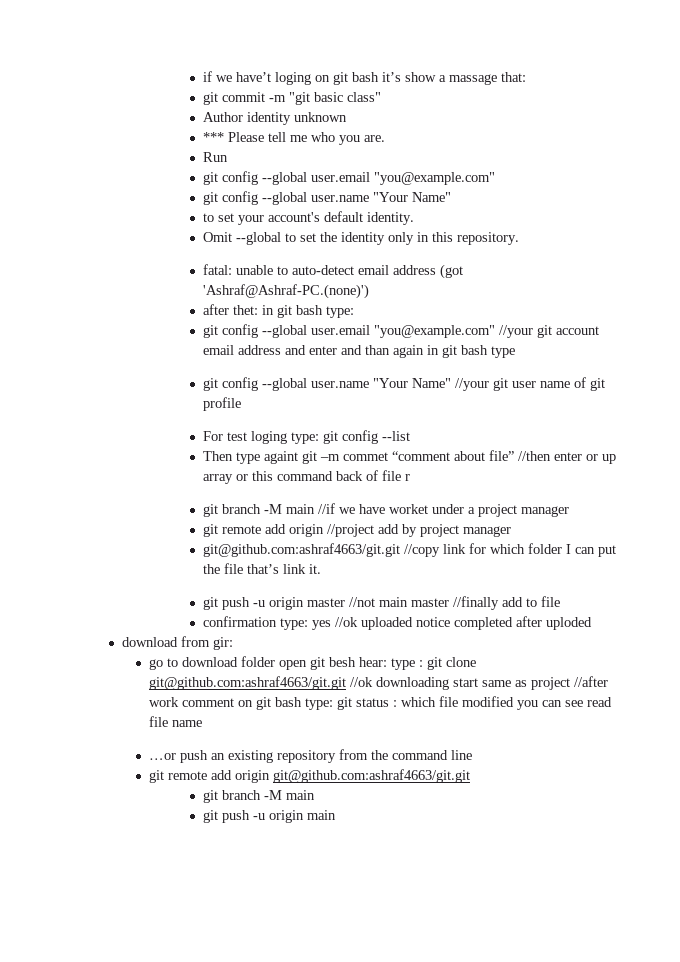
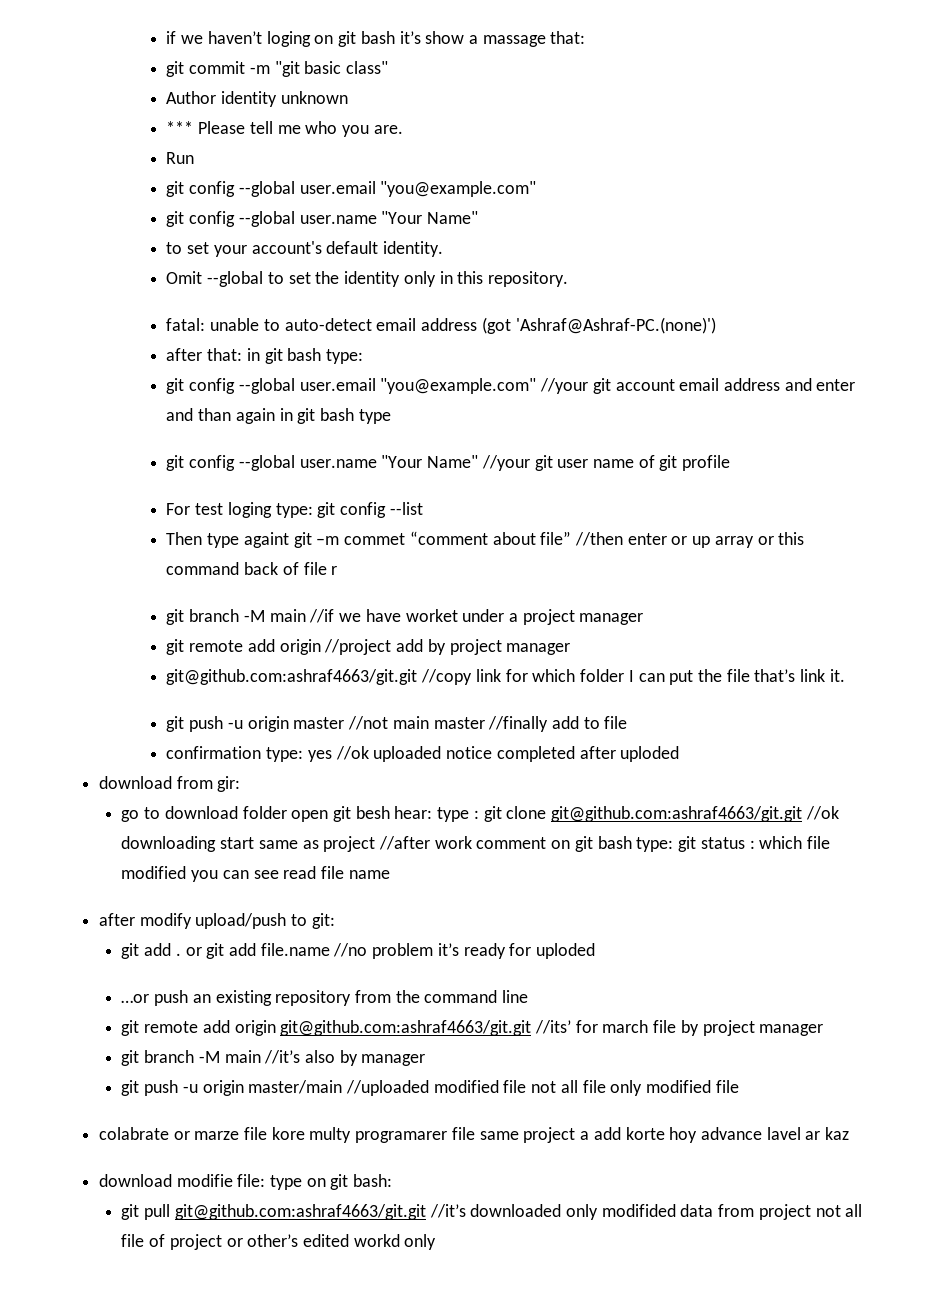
- if we have’t loging on git bash it’s show a massage that:
+ if we haven’t loging on git bash it’s show a massage that:
- after thet: in git bash type:
+ after that: in git bash type:
+ after modify upload/push to git:
+ git add . or git add file.name //no problem it’s ready for uploded
- git remote add origin git@github.com:ashraf4663/git.git
- git branch -M main
- git push -u origin main
+ git remote add origin git@github.com:ashraf4663/git.git //its’ for march file by project manager
+ git branch -M main //it’s also by manager
+ git push -u origin master/main //uploaded modified file not all file only modified file
+ colabrate or marze file kore multy programarer file same project a add korte hoy advance lavel ar kaz
+ download modifie file: type on git bash:
+ git pull git@github.com:ashraf4663/git.git //it’s downloaded only modifided data from project not all file of project or other’s edited workd only

